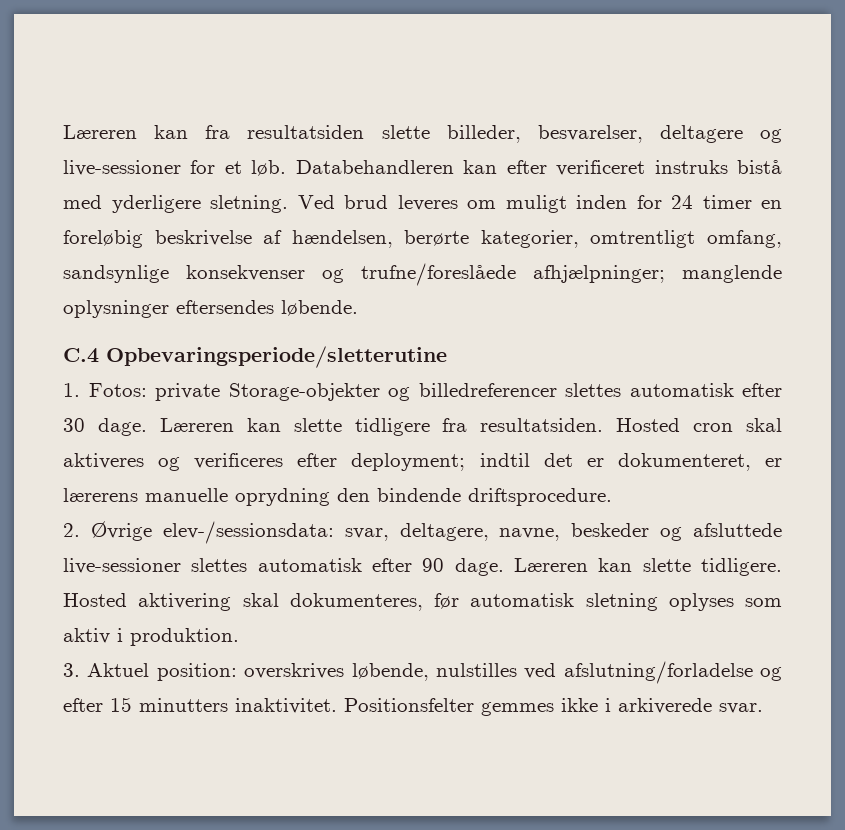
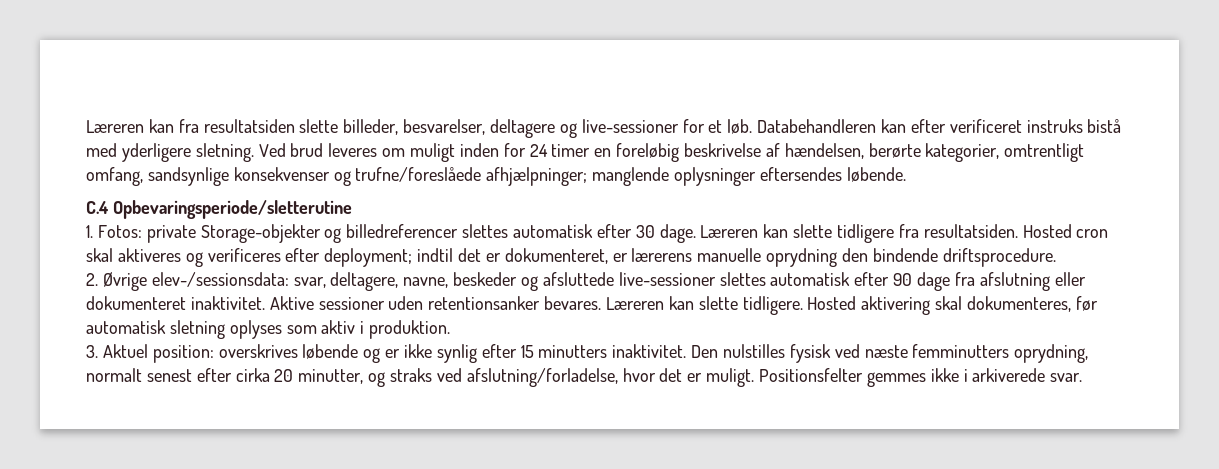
- 2. Øvrige elev-/sessionsdata: svar, deltagere, navne, beskeder og afsluttede live-sessioner slettes automatisk efter 90 dage.
+ 2. Øvrige elev-/sessionsdata: svar, deltagere, navne, beskeder og afsluttede live-sessioner slettes automatisk efter 90 dage fra afslutning eller dokumenteret inaktivitet. Aktive sessioner uden retentionsanker bevares.
- 3. Aktuel position: overskrives løbende, nulstilles ved afslutning/forladelse og efter 15 minutters inaktivitet.
+ 3. Aktuel position: overskrives løbende og er ikke synlig efter 15 minutters inaktivitet. Den nulstilles fysisk ved næste femminutters oprydning, normalt senest efter cirka 20 minutter, og straks ved afslutning/forladelse, hvor det er muligt.

